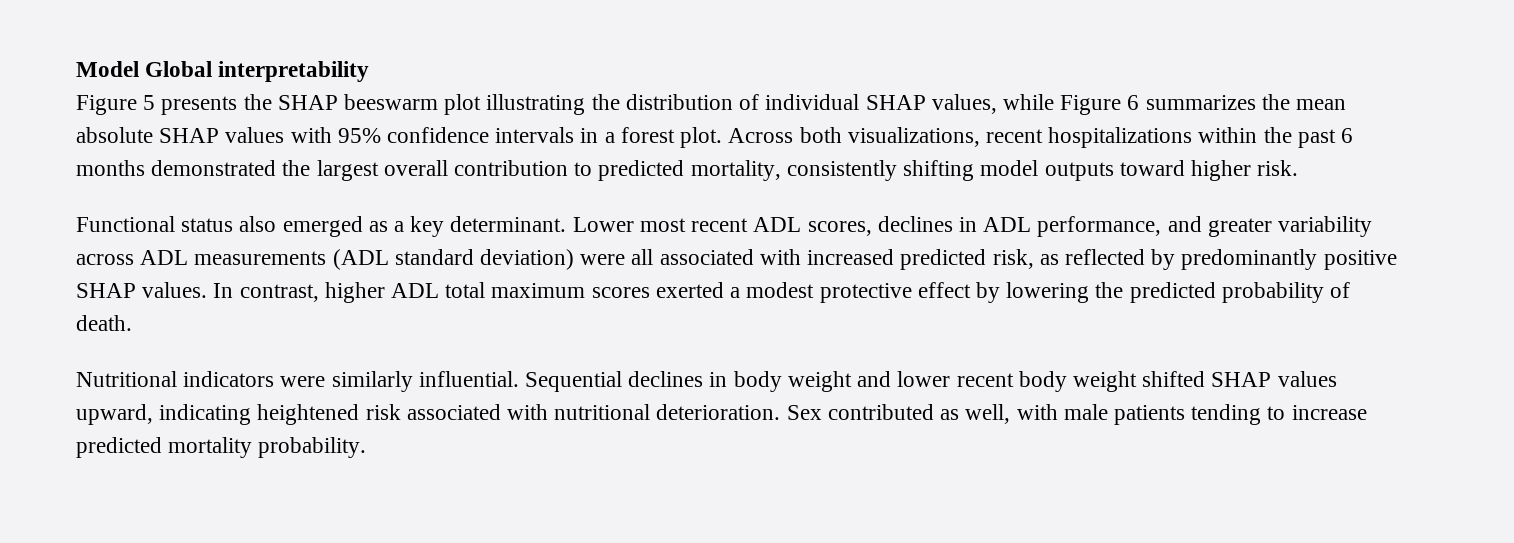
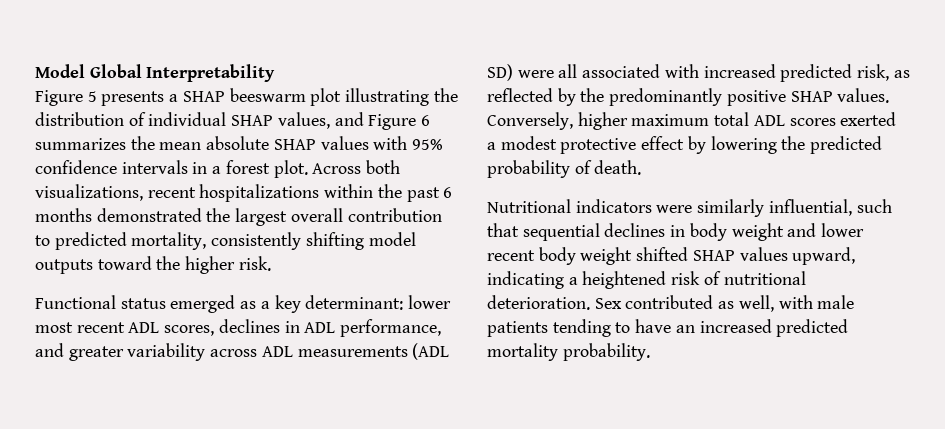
- Model Global interpretability
+ Model Global Interpretability
- Figure 5 presents the SHAP beeswarm plot illustrating the distribution of individual SHAP values, while Figure 6 summarizes the mean absolute SHAP values with 95% confidence intervals in a forest plot.
+ Figure 5 presents a SHAP beeswarm plot illustrating the distribution of individual SHAP values, and Figure 6 summarizes the mean absolute SHAP values with 95% confidence intervals in a forest plot.
- Across both visualizations, recent hospitalizations within the past 6 months demonstrated the largest overall contribution to predicted mortality, consistently shifting model outputs toward higher risk.
+ Across both visualizations, recent hospitalizations within the past 6 months demonstrated the largest overall contribution to predicted mortality, consistently shifting model outputs toward the higher risk.
- Functional status also emerged as a key determinant. Lower most recent ADL scores, declines in ADL performance, and greater variability across ADL measurements (ADL standard deviation) were all associated with increased predicted risk, as reflected by predominantly positive SHAP values.
+ Functional status emerged as a key determinant: lower most recent ADL scores, declines in ADL performance, and greater variability across ADL measurements (ADL SD) were all associated with increased predicted risk, as reflected by the predominantly positive SHAP values.
- In contrast, higher ADL total maximum scores exerted a modest protective effect by lowering the predicted probability of death.
+ Conversely, higher maximum total ADL scores exerted a modest protective effect by lowering the predicted probability of death.
- Nutritional indicators were similarly influential. Sequential declines in body weight and lower recent body weight shifted SHAP values upward, indicating heightened risk associated with nutritional deterioration.
+ Nutritional indicators were similarly influential, such that sequential declines in body weight and lower recent body weight shifted SHAP values upward, indicating a heightened risk of nutritional deterioration.
- Sex contributed as well, with male patients tending to increase predicted mortality probability.
+ Sex contributed as well, with male patients tending to have an increased predicted mortality probability.

